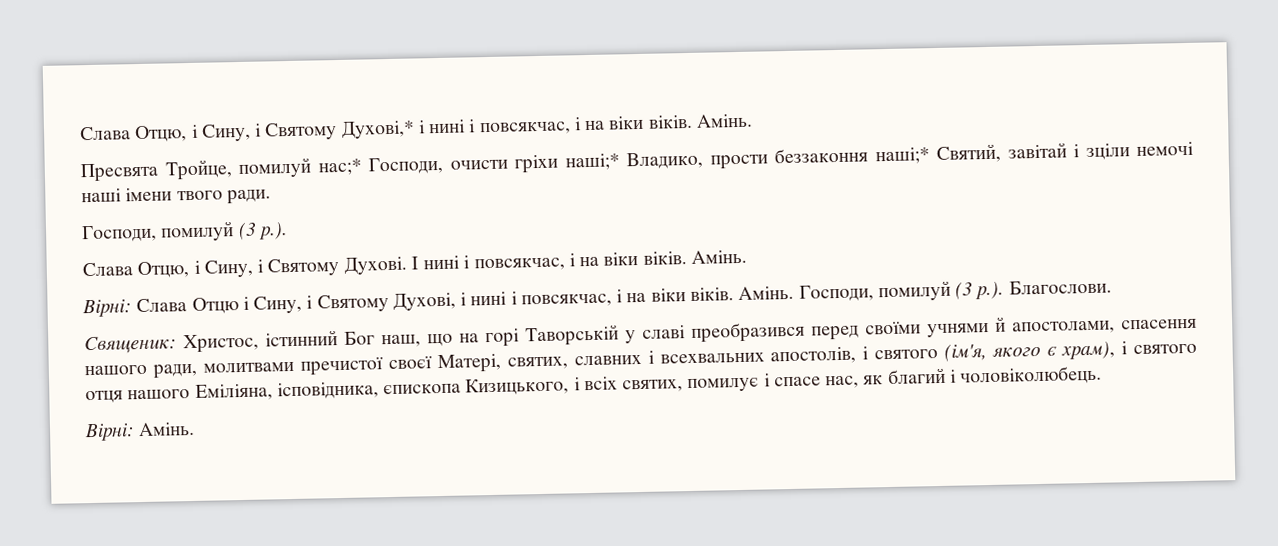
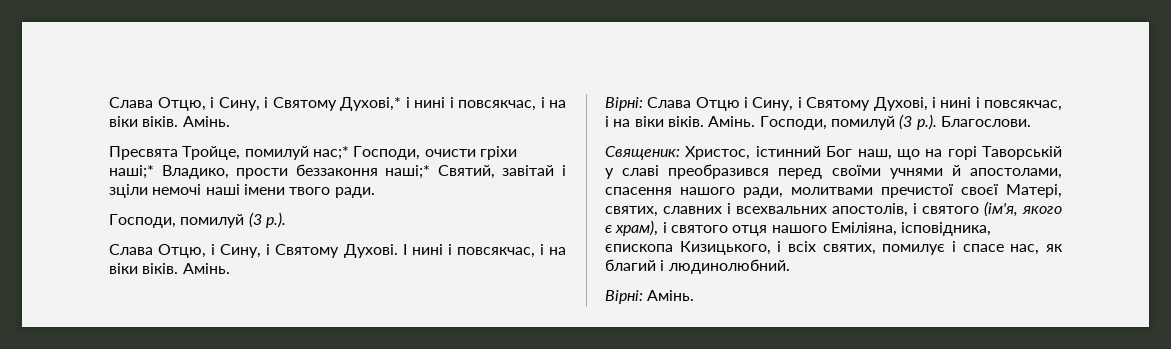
- Священик: Христос, істинний Бог наш, що на горі Таворській у славі преобразився перед своїми учнями й апостолами, спасення нашого ради, молитвами пречистої своєї Матері, святих, славних і всехвальних апостолів, і святого (ім'я, якого є храм), і святого отця нашого Еміліяна, ісповідника, єпископа Кизицького, і всіх святих, помилує і спасе нас, як благий і чоловіколюбець.
+ Священик: Христос, істинний Бог наш, що на горі Таворській у славі преобразився перед своїми учнями й апостолами, спасення нашого ради, молитвами пречистої своєї Матері, святих, славних і всехвальних апостолів, і святого (ім'я, якого є храм), і святого отця нашого Еміліяна, ісповідника, єпископа Кизицького, і всіх святих, помилує і спасе нас, як благий і людинолюбний.

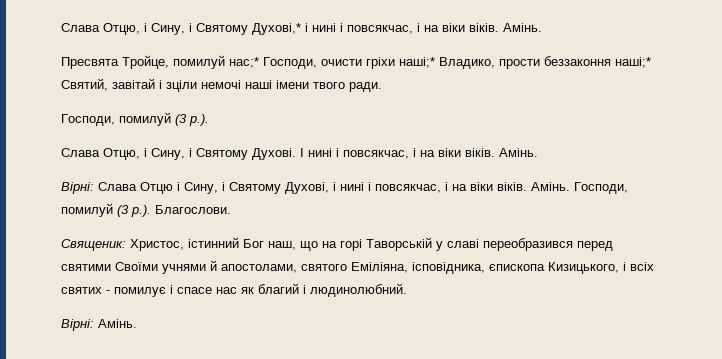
- Священик: Христос, істинний Бог наш, що на горі Таворській у славі преобразився перед своїми учнями й апостолами, спасення нашого ради, молитвами пречистої своєї Матері, святих, славних і всехвальних апостолів, і святого (ім'я, якого є храм), і святого отця нашого Еміліяна, ісповідника, єпископа Кизицького, і всіх святих, помилує і спасе нас, як благий і людинолюбний.
+ Священик: Христос, істинний Бог наш, що на горі Таворській у славі переобразився перед святими Своїми учнями й апостолами, святого Еміліяна, ісповідника, єпископа Кизицького, і всіх святих - помилує і спасе нас як благий і людинолюбний.

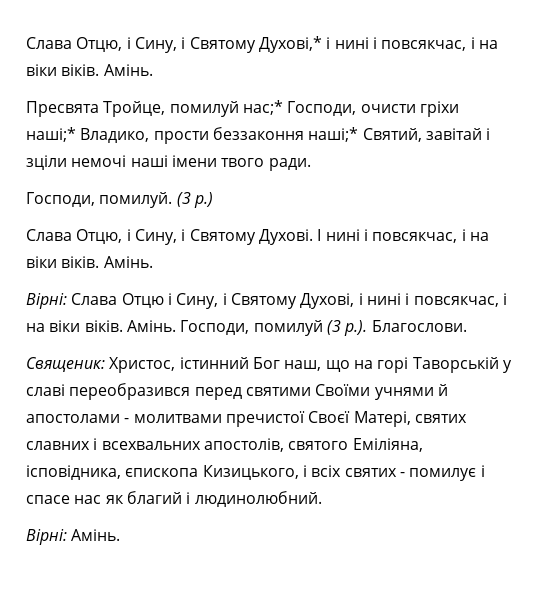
  Пресвята Тройце, помилуй нас;* Господи, очисти гріхи наші;* Владико, прости беззаконня наші;* Святий, завітай і зціли немочі наші імени твого ради.
- Господи, помилуй (3 р.).
+ Господи, помилуй. (3 р.)
- Священик: Христос, істинний Бог наш, що на горі Таворській у славі переобразився перед святими Своїми учнями й апостолами, святого Еміліяна, ісповідника, єпископа Кизицького, і всіх святих - помилує і спасе нас як благий і людинолюбний.
+ Священик: Христос, істинний Бог наш, що на горі Таворській у славі переобразився перед святими Своїми учнями й апостолами - молитвами пречистої Своєї Матері, святих славних і всехвальних апостолів, святого Еміліяна, ісповідника, єпископа Кизицького, і всіх святих - помилує і спасе нас як благий і людинолюбний.

